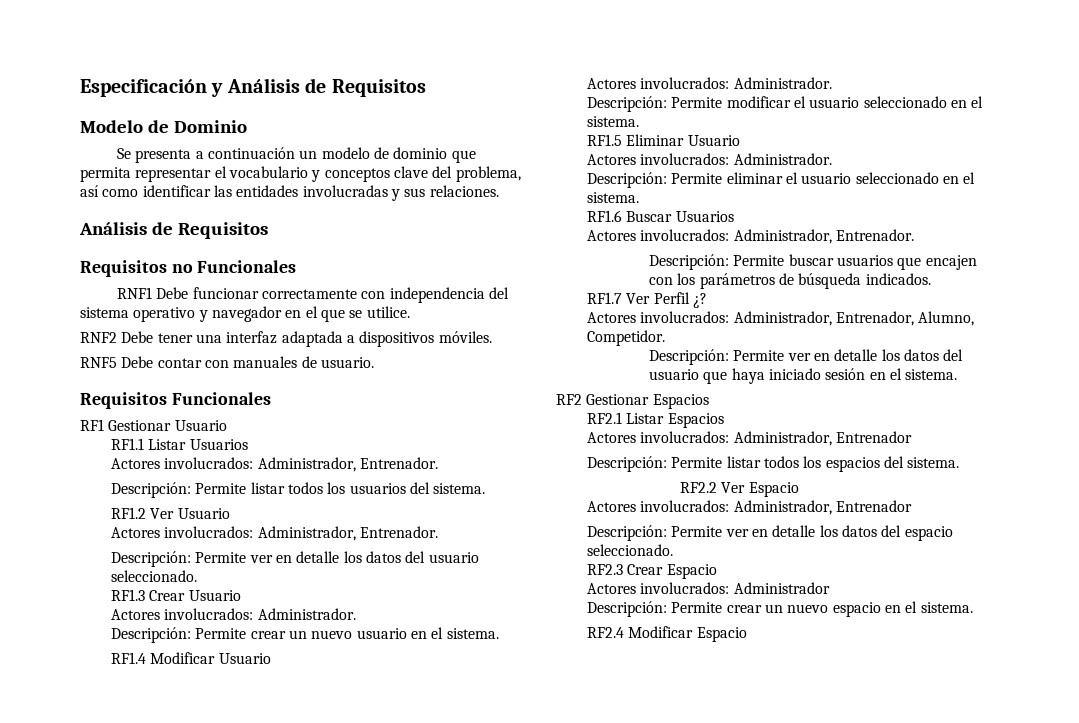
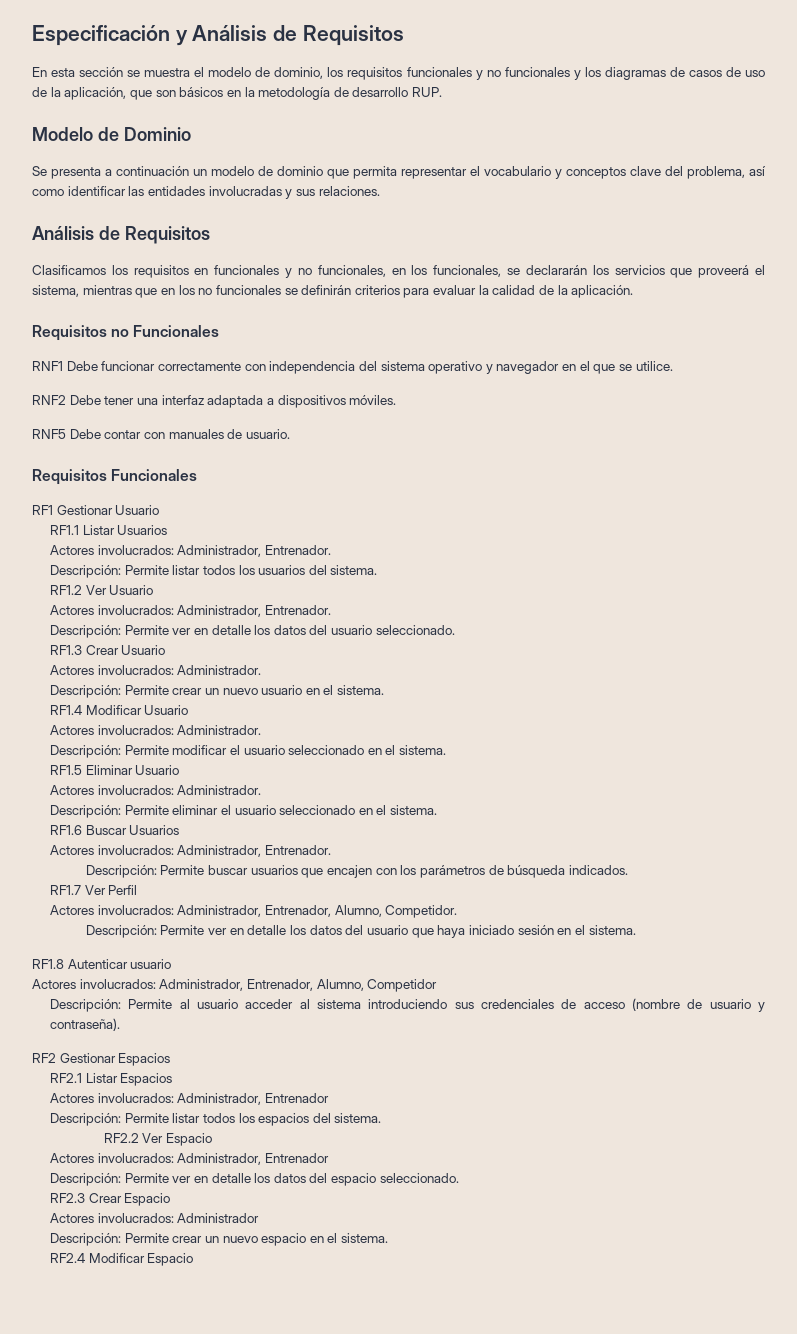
+ En esta sección se muestra el modelo de dominio, los requisitos funcionales y no funcionales y los diagramas de casos de uso de la aplicación, que son básicos en la metodología de desarrollo RUP.
+ Clasificamos los requisitos en funcionales y no funcionales, en los funcionales, se declararán los servicios que proveerá el sistema, mientras que en los no funcionales se definirán criterios para evaluar la calidad de la aplicación.
- RF1.7 Ver Perfil ¿?
+ RF1.7 Ver Perfil
+ RF1.8 Autenticar usuario
+ Actores involucrados: Administrador, Entrenador, Alumno, Competidor
+ Descripción: Permite al usuario acceder al sistema introduciendo sus credenciales de acceso (nombre de usuario y contraseña).

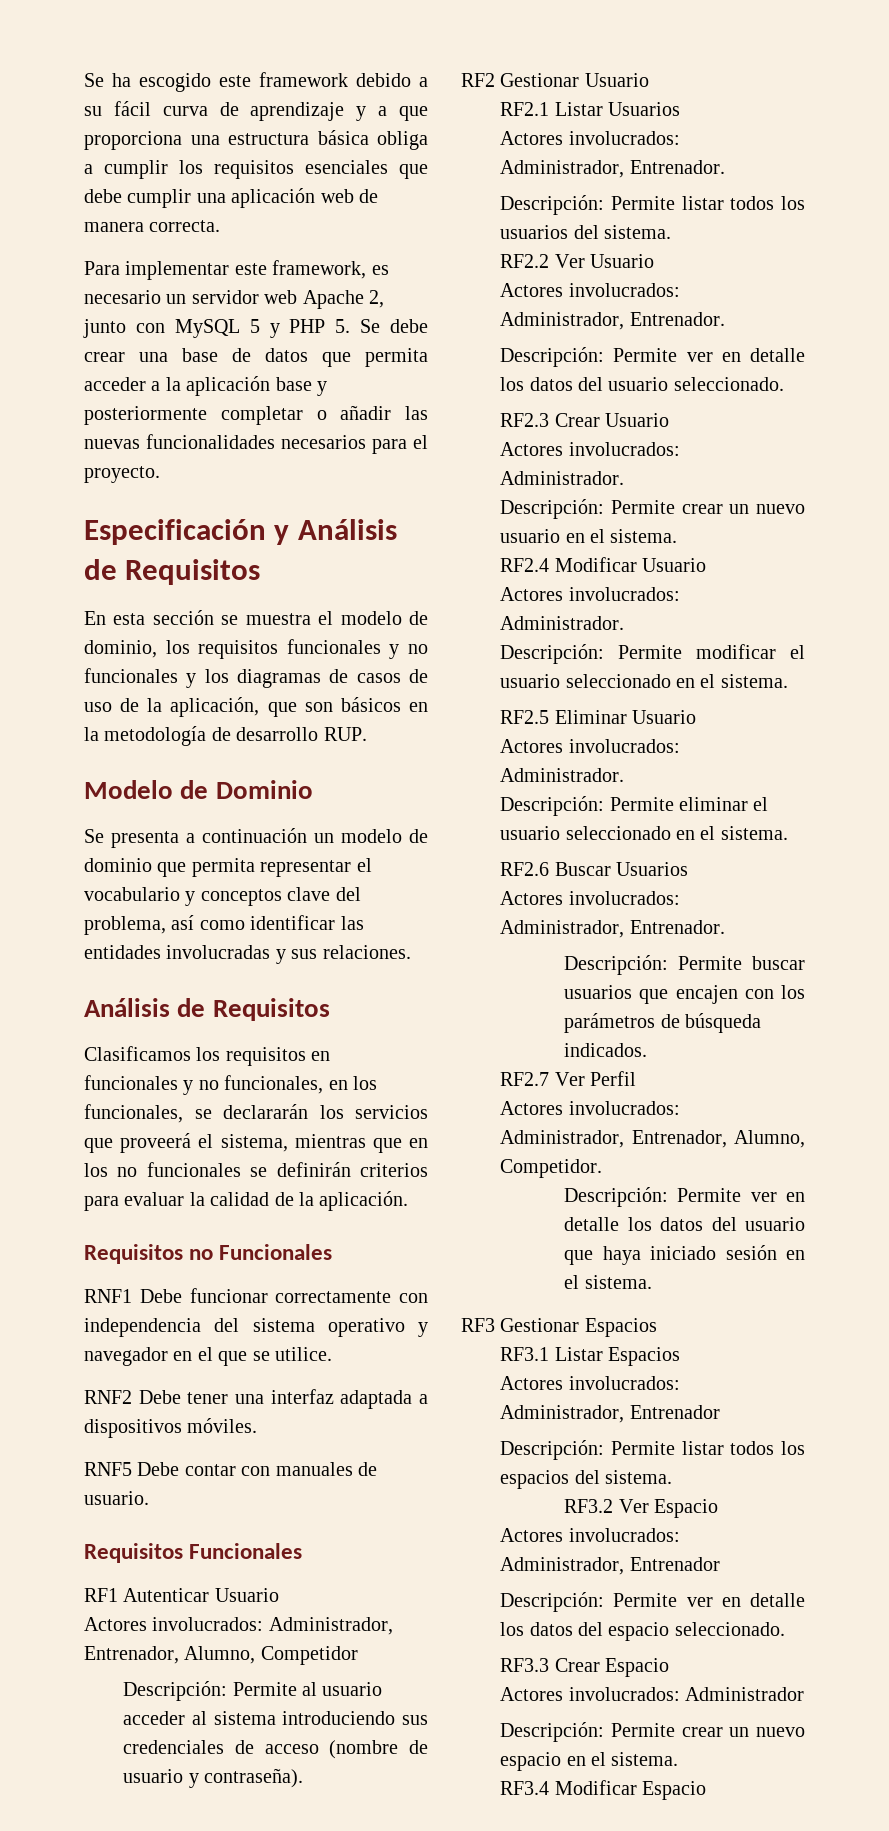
+ Se ha escogido este framework debido a su fácil curva de aprendizaje y a que proporciona una estructura básica obliga a cumplir los requisitos esenciales que debe cumplir una aplicación web de manera correcta.
+ Para implementar este framework, es necesario un servidor web Apache 2, junto con MySQL 5 y PHP 5. Se debe crear una base de datos que permita acceder a la aplicación base y posteriormente completar o añadir las nuevas funcionalidades necesarios para el proyecto.
- RF1 Gestionar Usuario
- RF1.1 Listar Usuarios
- Actores involucrados: Administrador, Entrenador.
- Descripción: Permite listar todos los usuarios del sistema.
- RF1.2 Ver Usuario
- Actores involucrados: Administrador, Entrenador.
- Descripción: Permite ver en detalle los datos del usuario seleccionado.
- RF1.3 Crear Usuario
- Actores involucrados: Administrador.
- Descripción: Permite crear un nuevo usuario en el sistema.
- RF1.4 Modificar Usuario
- Actores involucrados: Administrador.
- Descripción: Permite modificar el usuario seleccionado en el sistema.
- RF1.5 Eliminar Usuario
- Actores involucrados: Administrador.
- Descripción: Permite eliminar el usuario seleccionado en el sistema.
- RF1.6 Buscar Usuarios
- Actores involucrados: Administrador, Entrenador.
- Descripción: Permite buscar usuarios que encajen con los parámetros de búsqueda indicados.
- RF1.7 Ver Perfil
- Actores involucrados: Administrador, Entrenador, Alumno, Competidor.
- Descripción: Permite ver en detalle los datos del usuario que haya iniciado sesión en el sistema.
- RF1.8 Autenticar usuario
+ RF1 Autenticar Usuario
- RF2 Gestionar Espacios
- RF2.1 Listar Espacios
+ RF2 Gestionar Usuario
+ RF2.1 Listar Usuarios
+ Actores involucrados: Administrador, Entrenador.
+ Descripción: Permite listar todos los usuarios del sistema.
+ RF2.2 Ver Usuario
+ Actores involucrados: Administrador, Entrenador.
+ Descripción: Permite ver en detalle los datos del usuario seleccionado.
+ RF2.3 Crear Usuario
+ Actores involucrados: Administrador.
+ Descripción: Permite crear un nuevo usuario en el sistema.
+ RF2.4 Modificar Usuario
+ Actores involucrados: Administrador.
+ Descripción: Permite modificar el usuario seleccionado en el sistema.
+ RF2.5 Eliminar Usuario
+ Actores involucrados: Administrador.
+ Descripción: Permite eliminar el usuario seleccionado en el sistema.
+ RF2.6 Buscar Usuarios
+ Actores involucrados: Administrador, Entrenador.
+ Descripción: Permite buscar usuarios que encajen con los parámetros de búsqueda indicados.
+ RF2.7 Ver Perfil
+ Actores involucrados: Administrador, Entrenador, Alumno, Competidor.
+ Descripción: Permite ver en detalle los datos del usuario que haya iniciado sesión en el sistema.
+ RF3 Gestionar Espacios
+ RF3.1 Listar Espacios
- RF2.2 Ver Espacio
+ RF3.2 Ver Espacio
- RF2.3 Crear Espacio
+ RF3.3 Crear Espacio
- RF2.4 Modificar Espacio
+ RF3.4 Modificar Espacio

